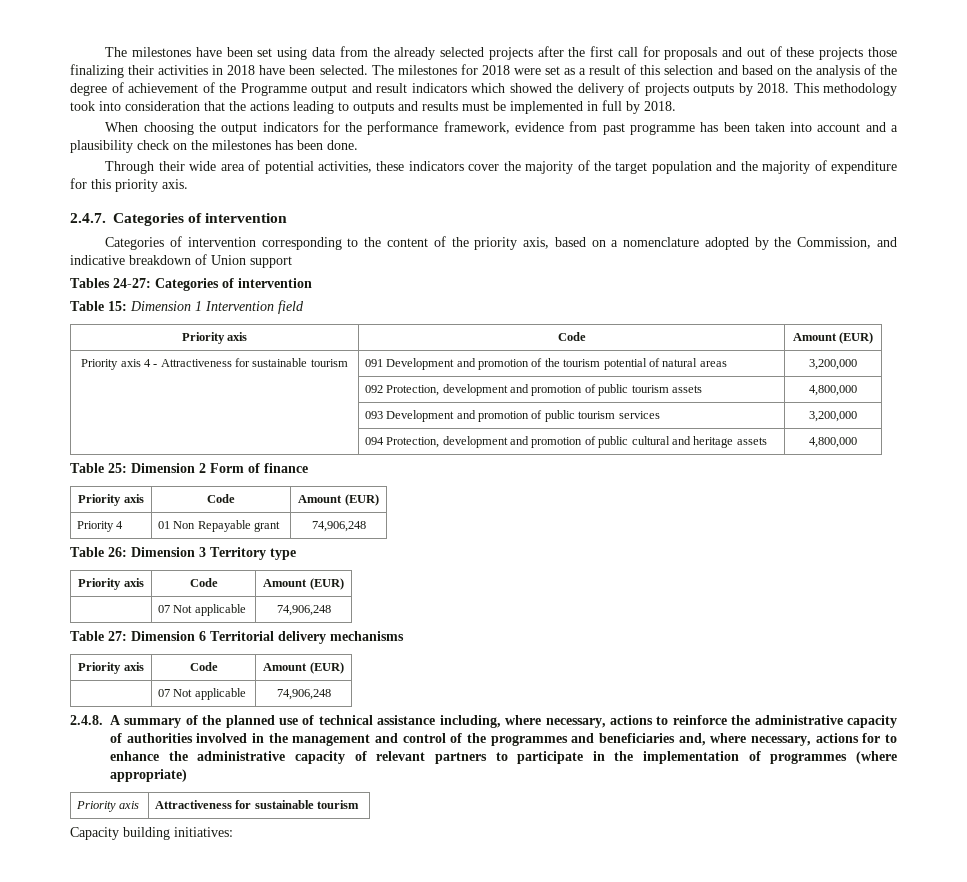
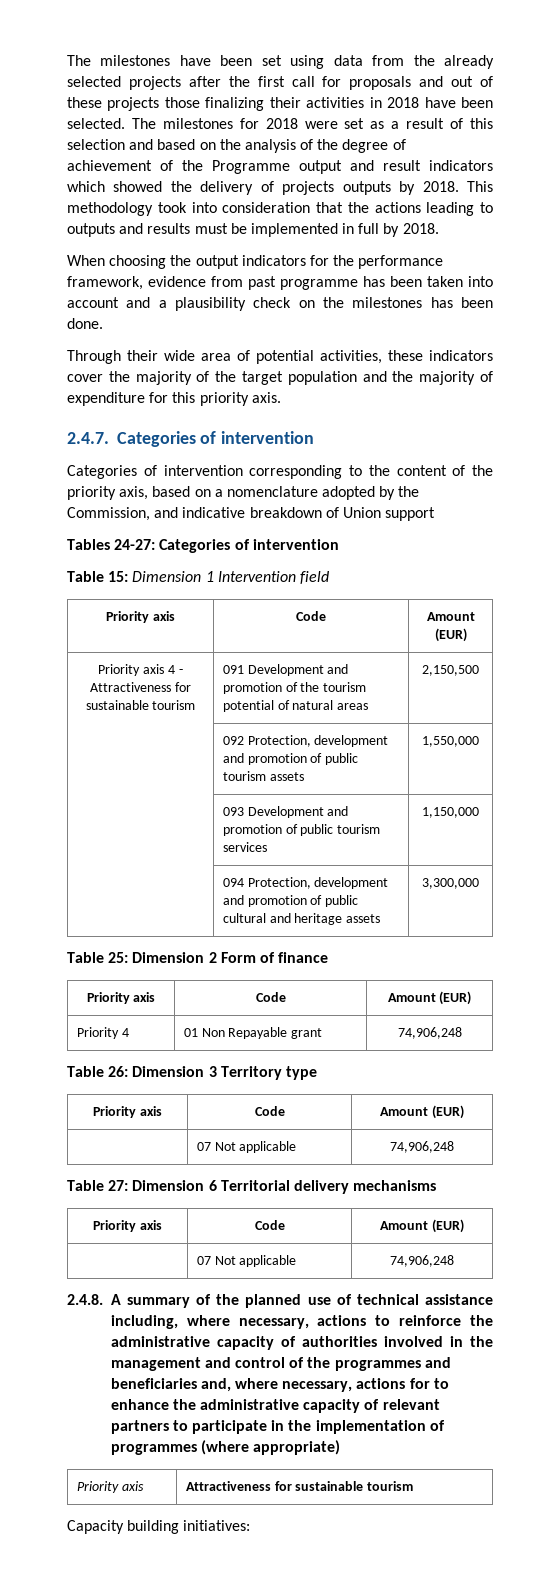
- Priority axis 4 - Attractiveness for sustainable tourism | 091 Development and promotion of the tourism potential of natural areas | 3,200,000
+ Priority axis 4 - Attractiveness for sustainable tourism | 091 Development and promotion of the tourism potential of natural areas | 2,150,500
- | 092 Protection, development and promotion of public tourism assets | 4,800,000
+ | 092 Protection, development and promotion of public tourism assets | 1,550,000
- | 093 Development and promotion of public tourism services | 3,200,000
+ | 093 Development and promotion of public tourism services | 1,150,000
- | 094 Protection, development and promotion of public cultural and heritage assets | 4,800,000
+ | 094 Protection, development and promotion of public cultural and heritage assets | 3,300,000

